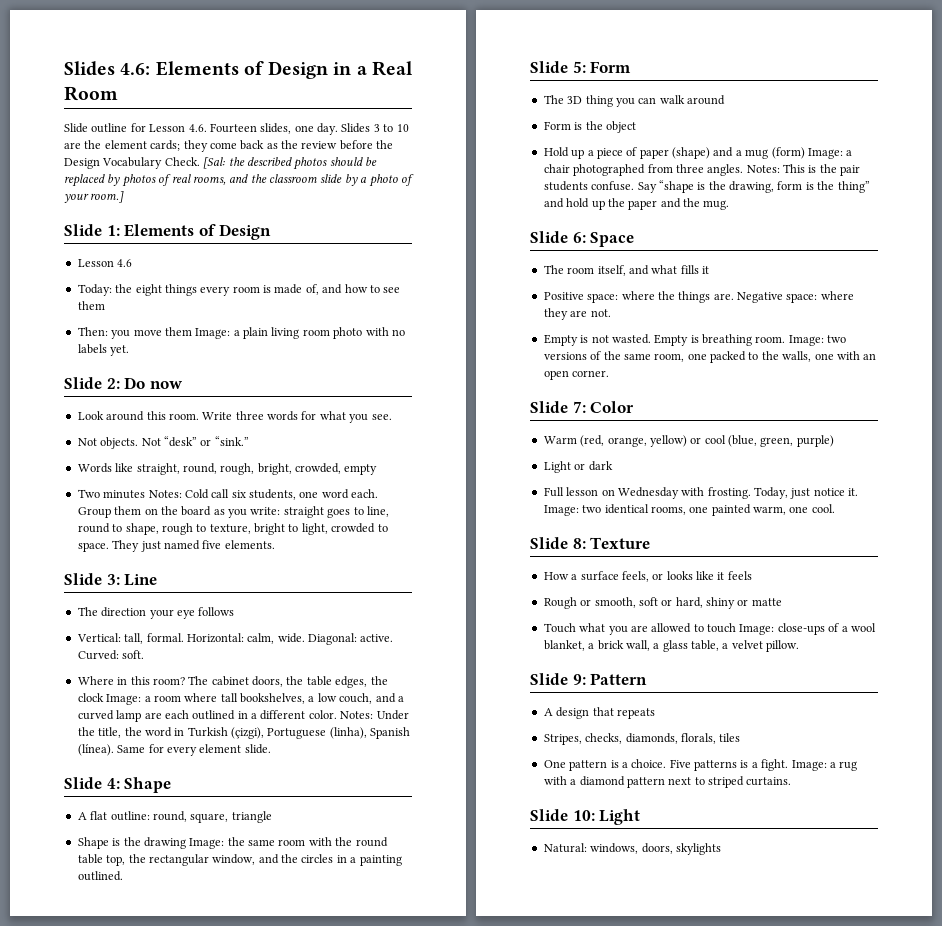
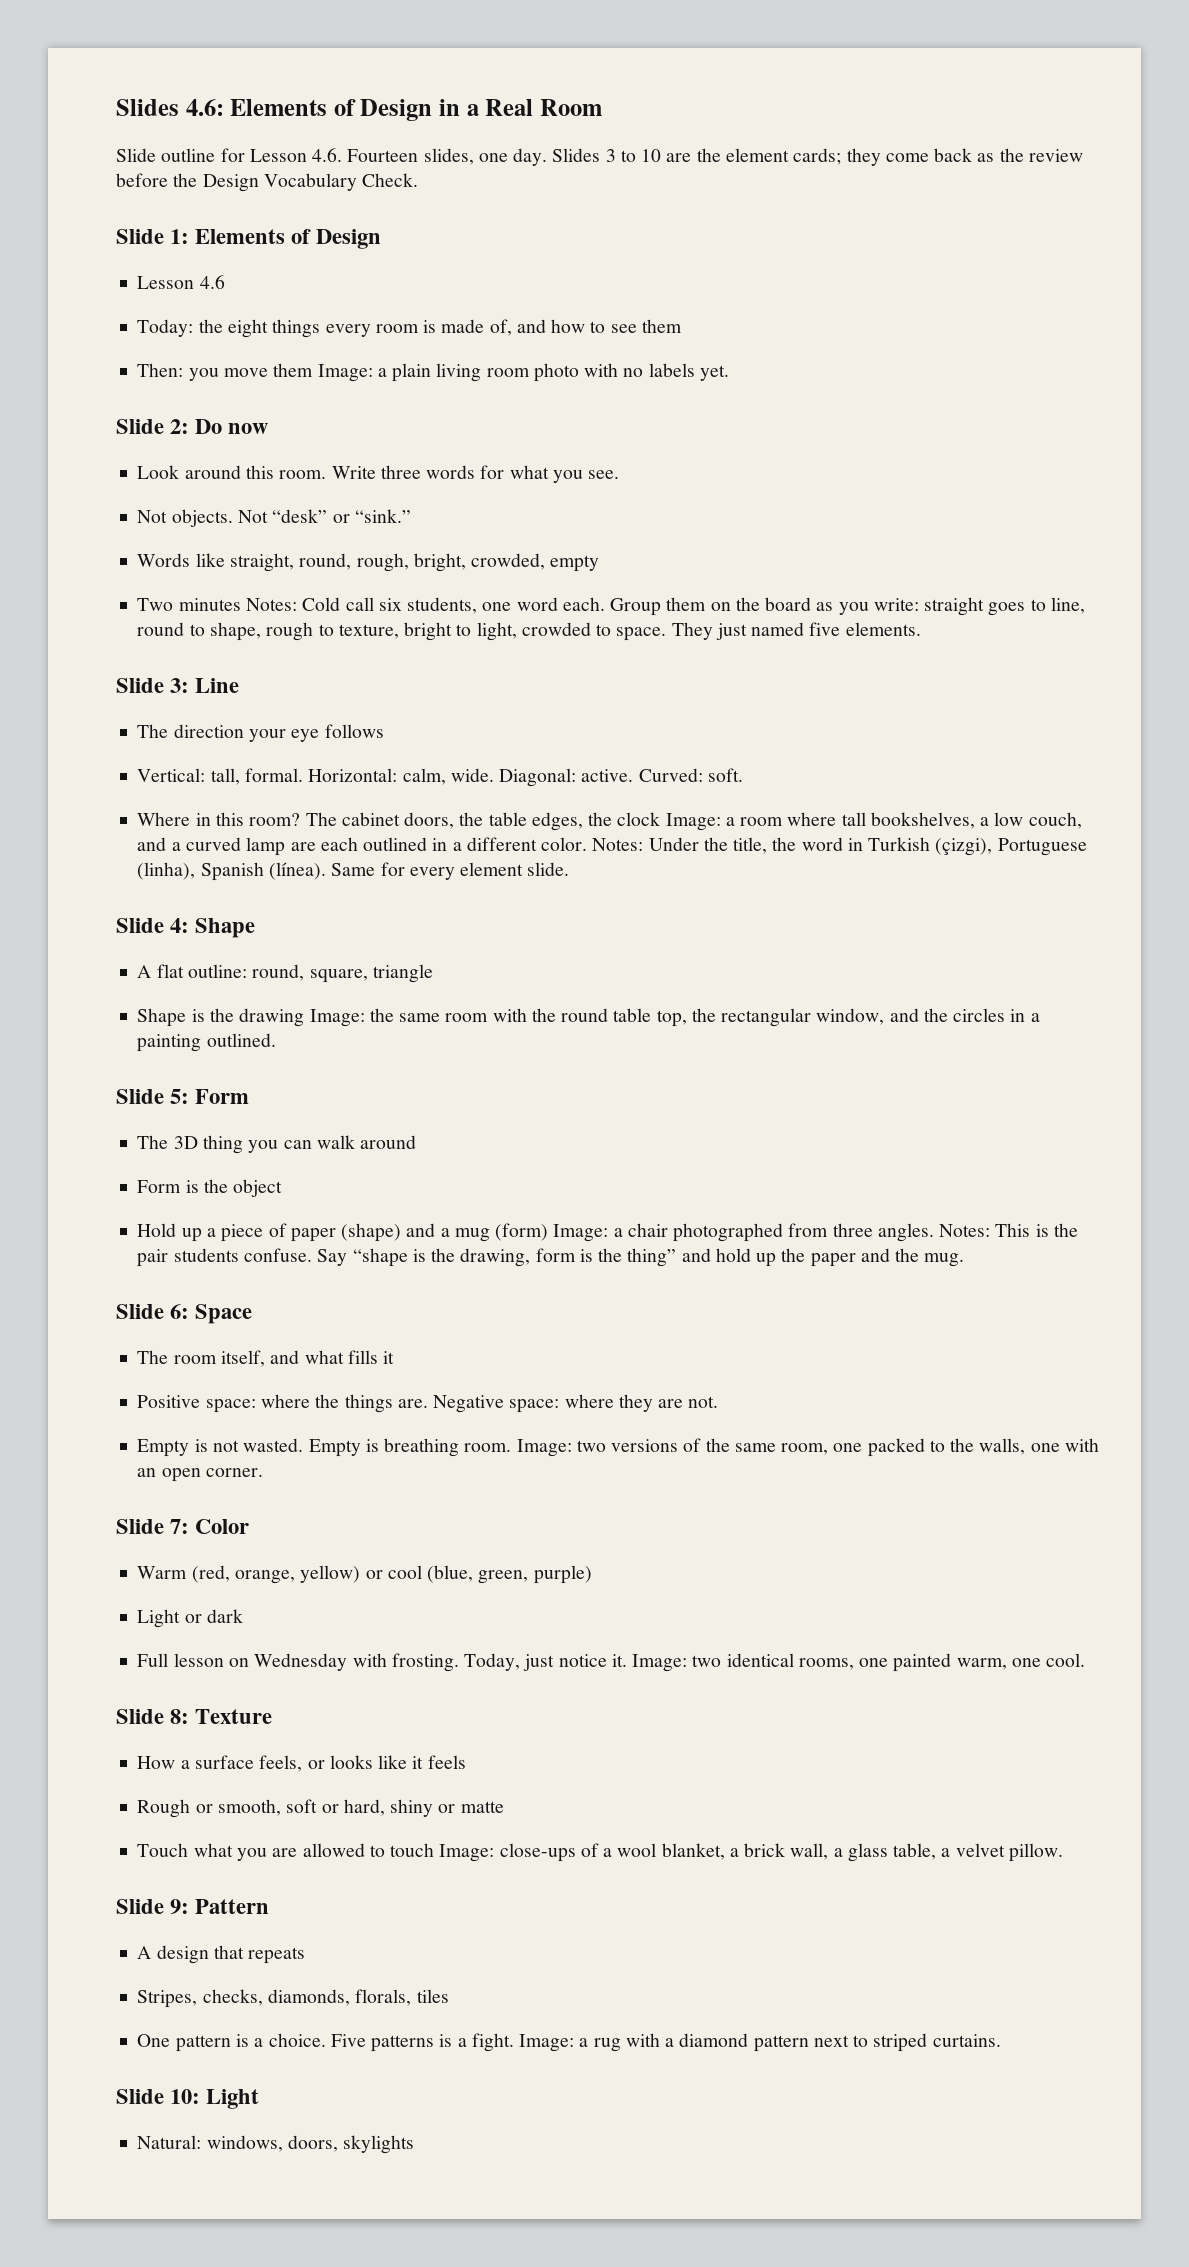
- [Sal: the described photos should be replaced by photos of real rooms, and the classroom slide by a photo of your room.]

